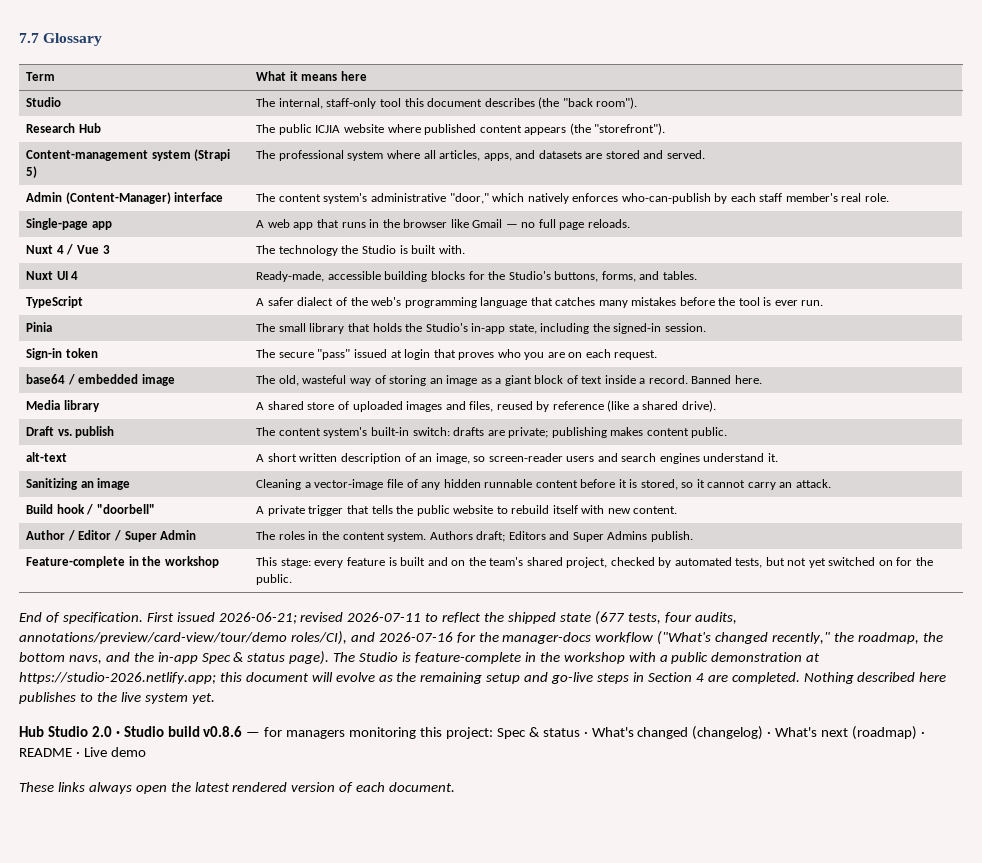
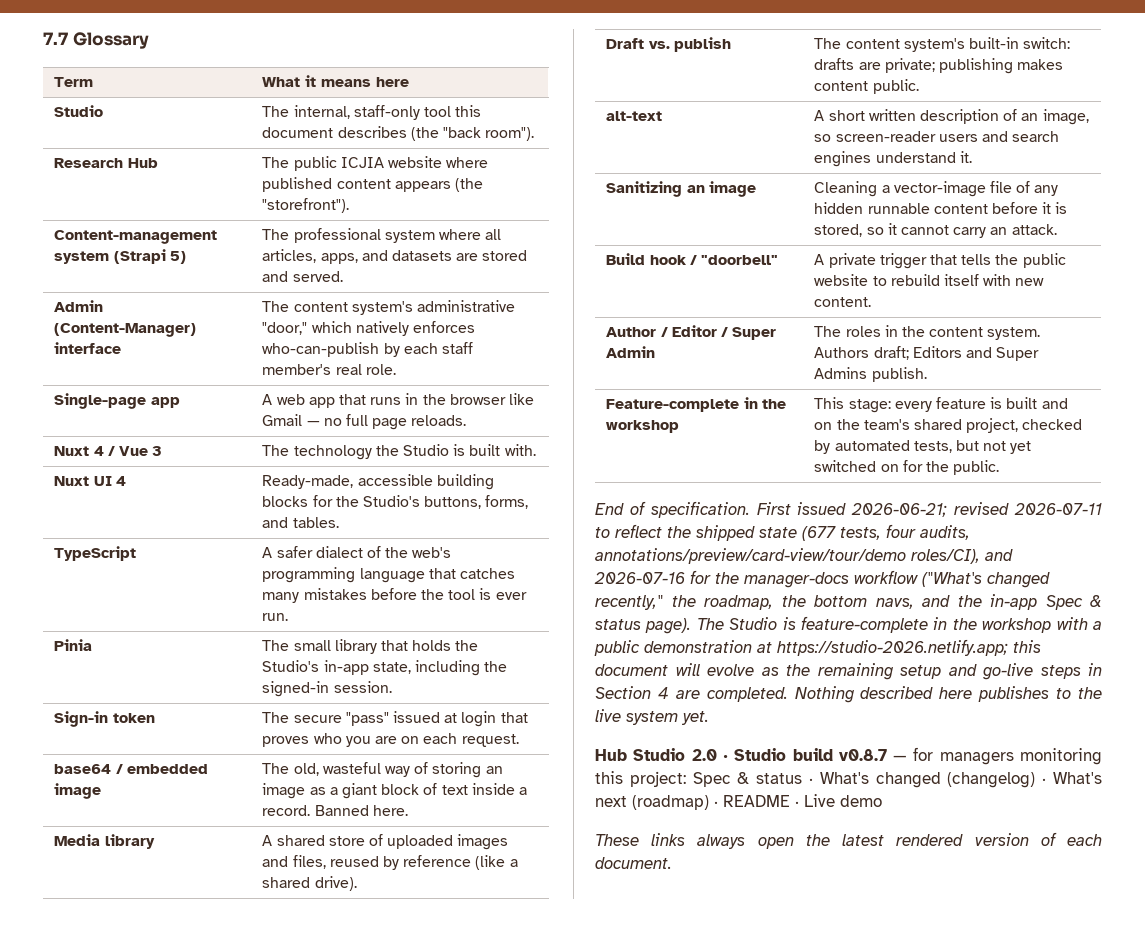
- Hub Studio 2.0 · Studio build v0.8.6 — for managers monitoring this project: Spec & status · What's changed (changelog) · What's next (roadmap) · README · Live demo
+ Hub Studio 2.0 · Studio build v0.8.7 — for managers monitoring this project: Spec & status · What's changed (changelog) · What's next (roadmap) · README · Live demo

